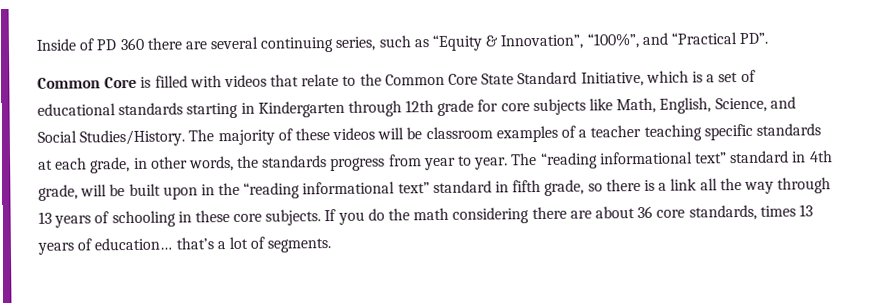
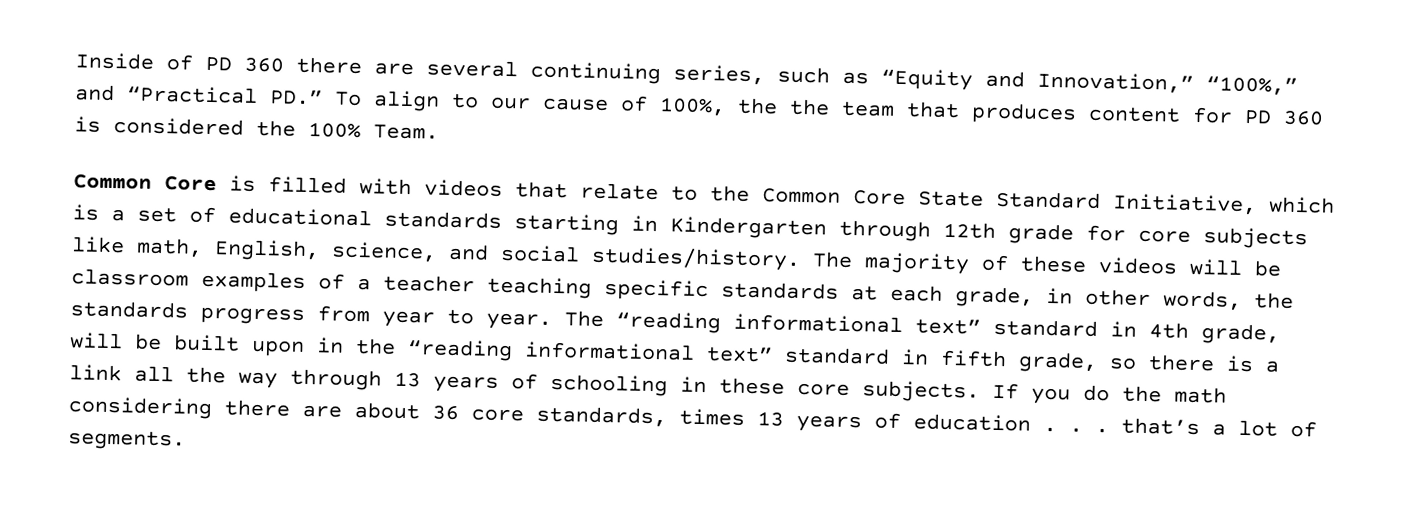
- Inside of PD 360 there are several continuing series, such as “Equity & Innovation”, “100%”, and “Practical PD”.
+ Inside of PD 360 there are several continuing series, such as “Equity and Innovation,” “100%,” and “Practical PD.” To align to our cause of 100%, the the team that produces content for PD 360 is considered the 100% Team.
- Common Core is filled with videos that relate to the Common Core State Standard Initiative, which is a set of educational standards starting in Kindergarten through 12th grade for core subjects like Math, English, Science, and Social Studies/History.
+ Common Core is filled with videos that relate to the Common Core State Standard Initiative, which is a set of educational standards starting in Kindergarten through 12th grade for core subjects like math, English, science, and social studies/history.
- If you do the math considering there are about 36 core standards, times 13 years of education… that’s a lot of segments.
+ If you do the math considering there are about 36 core standards, times 13 years of education . . . that’s a lot of segments.

